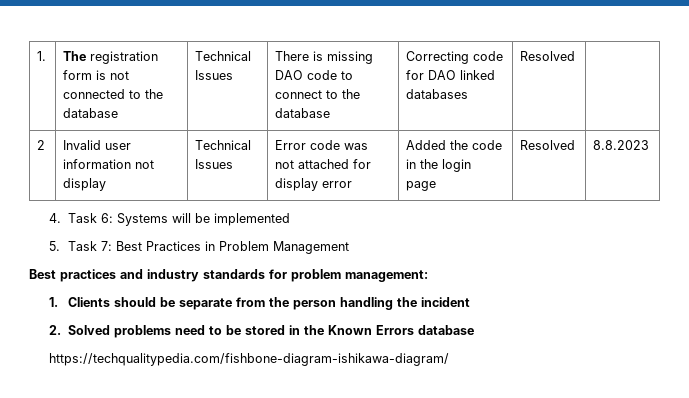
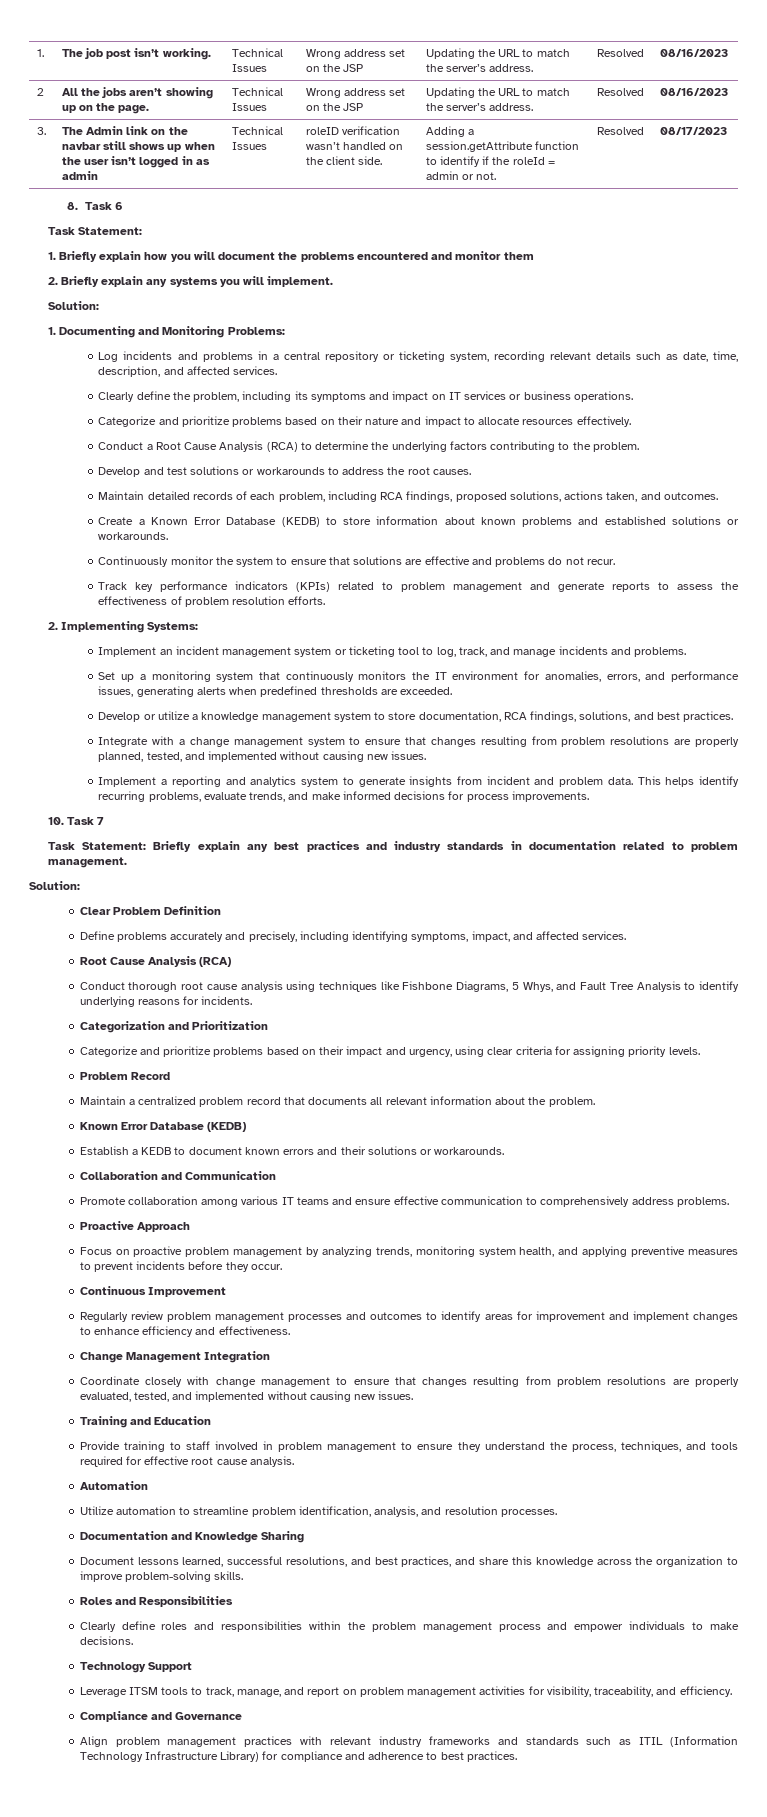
- 1. | The registration form is not connected to the database | Technical Issues | There is missing DAO code to connect to the database | Correcting code for DAO linked databases | Resolved |
+ 1. | The job post isn’t working. | Technical Issues | Wrong address set on the JSP | Updating the URL to match the server’s address. | Resolved | 08/16/2023
- 2 | Invalid user information not display | Technical Issues | Error code was not attached for display error | Added the code in the login page | Resolved | 8.8.2023
- 4. Task 6: Systems will be implemented
- 5. Task 7: Best Practices in Problem Management
- Best practices and industry standards for problem management:
- 1. Clients should be separate from the person handling the incident
- 2. Solved problems need to be stored in the Known Errors database
- https://techqualitypedia.com/fishbone-diagram-ishikawa-diagram/
+ 2 | All the jobs aren’t showing up on the page. | Technical Issues | Wrong address set on the JSP | Updating the URL to match the server’s address. | Resolved | 08/16/2023
+ 3. | The Admin link on the navbar still shows up when the user isn’t logged in as admin | Technical Issues | roleID verification wasn’t handled on the client side. | Adding a session.getAttribute function to identify if the roleId = admin or not. | Resolved | 08/17/2023
+ 8. Task 6
+ Task Statement:
+ 1. Briefly explain how you will document the problems encountered and monitor them
+ 2. Briefly explain any systems you will implement.
+ Solution:
+ 1. Documenting and Monitoring Problems:
+ Log incidents and problems in a central repository or ticketing system, recording relevant details such as date, time, description, and affected services.
+ Clearly define the problem, including its symptoms and impact on IT services or business operations.
+ Categorize and prioritize problems based on their nature and impact to allocate resources effectively.
+ Conduct a Root Cause Analysis (RCA) to determine the underlying factors contributing to the problem.
+ Develop and test solutions or workarounds to address the root causes.
+ Maintain detailed records of each problem, including RCA findings, proposed solutions, actions taken, and outcomes.
+ Create a Known Error Database (KEDB) to store information about known problems and established solutions or workarounds.
+ Continuously monitor the system to ensure that solutions are effective and problems do not recur.
+ Track key performance indicators (KPIs) related to problem management and generate reports to assess the effectiveness of problem resolution efforts.
+ 2. Implementing Systems:
+ Implement an incident management system or ticketing tool to log, track, and manage incidents and problems.
+ Set up a monitoring system that continuously monitors the IT environment for anomalies, errors, and performance issues, generating alerts when predefined thresholds are exceeded.
+ Develop or utilize a knowledge management system to store documentation, RCA findings, solutions, and best practices.
+ Integrate with a change management system to ensure that changes resulting from problem resolutions are properly planned, tested, and implemented without causing new issues.
+ Implement a reporting and analytics system to generate insights from incident and problem data. This helps identify recurring problems, evaluate trends, and make informed decisions for process improvements.
+ 10. Task 7
+ Task Statement: Briefly explain any best practices and industry standards in documentation related to problem management.
+ Solution:
+ Clear Problem Definition
+ Define problems accurately and precisely, including identifying symptoms, impact, and affected services.
+ Root Cause Analysis (RCA)
+ Conduct thorough root cause analysis using techniques like Fishbone Diagrams, 5 Whys, and Fault Tree Analysis to identify underlying reasons for incidents.
+ Categorization and Prioritization
+ Categorize and prioritize problems based on their impact and urgency, using clear criteria for assigning priority levels.
+ Problem Record
+ Maintain a centralized problem record that documents all relevant information about the problem.
+ Known Error Database (KEDB)
+ Establish a KEDB to document known errors and their solutions or workarounds.
+ Collaboration and Communication
+ Promote collaboration among various IT teams and ensure effective communication to comprehensively address problems.
+ Proactive Approach
+ Focus on proactive problem management by analyzing trends, monitoring system health, and applying preventive measures to prevent incidents before they occur.
+ Continuous Improvement
+ Regularly review problem management processes and outcomes to identify areas for improvement and implement changes to enhance efficiency and effectiveness.
+ Change Management Integration
+ Coordinate closely with change management to ensure that changes resulting from problem resolutions are properly evaluated, tested, and implemented without causing new issues.
+ Training and Education
+ Provide training to staff involved in problem management to ensure they understand the process, techniques, and tools required for effective root cause analysis.
+ Automation
+ Utilize automation to streamline problem identification, analysis, and resolution processes.
+ Documentation and Knowledge Sharing
+ Document lessons learned, successful resolutions, and best practices, and share this knowledge across the organization to improve problem-solving skills.
+ Roles and Responsibilities
+ Clearly define roles and responsibilities within the problem management process and empower individuals to make decisions.
+ Technology Support
+ Leverage ITSM tools to track, manage, and report on problem management activities for visibility, traceability, and efficiency.
+ Compliance and Governance
+ Align problem management practices with relevant industry frameworks and standards such as ITIL (Information Technology Infrastructure Library) for compliance and adherence to best practices.

